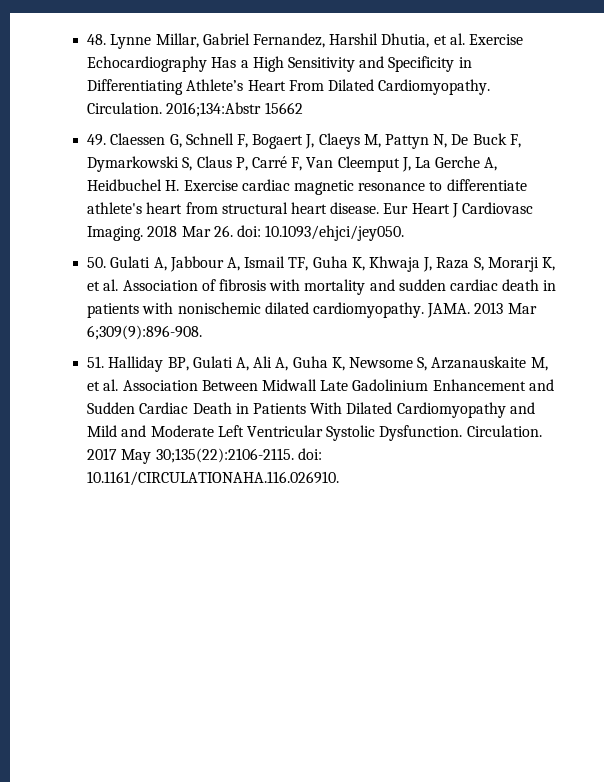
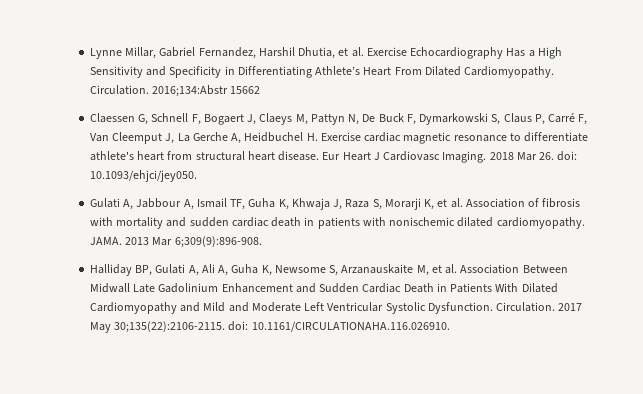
- 48. Lynne Millar, Gabriel Fernandez, Harshil Dhutia, et al. Exercise Echocardiography Has a High Sensitivity and Specificity in Differentiating Athlete’s Heart From Dilated Cardiomyopathy.
+ Lynne Millar, Gabriel Fernandez, Harshil Dhutia, et al. Exercise Echocardiography Has a High Sensitivity and Specificity in Differentiating Athlete’s Heart From Dilated Cardiomyopathy.
- 49. Claessen G, Schnell F, Bogaert J, Claeys M, Pattyn N, De Buck F, Dymarkowski S, Claus P, Carré F, Van Cleemput J, La Gerche A, Heidbuchel H. Exercise cardiac magnetic resonance to differentiate athlete's heart from structural heart disease.
+ Claessen G, Schnell F, Bogaert J, Claeys M, Pattyn N, De Buck F, Dymarkowski S, Claus P, Carré F, Van Cleemput J, La Gerche A, Heidbuchel H. Exercise cardiac magnetic resonance to differentiate athlete's heart from structural heart disease.
- 50. Gulati A, Jabbour A, Ismail TF, Guha K, Khwaja J, Raza S, Morarji K, et al. Association of fibrosis with mortality and sudden cardiac death in patients with nonischemic dilated cardiomyopathy.
+ Gulati A, Jabbour A, Ismail TF, Guha K, Khwaja J, Raza S, Morarji K, et al. Association of fibrosis with mortality and sudden cardiac death in patients with nonischemic dilated cardiomyopathy.
- 51. Halliday BP, Gulati A, Ali A, Guha K, Newsome S, Arzanauskaite M, et al. Association Between Midwall Late Gadolinium Enhancement and Sudden Cardiac Death in Patients With Dilated Cardiomyopathy and Mild and Moderate Left Ventricular Systolic Dysfunction.
+ Halliday BP, Gulati A, Ali A, Guha K, Newsome S, Arzanauskaite M, et al. Association Between Midwall Late Gadolinium Enhancement and Sudden Cardiac Death in Patients With Dilated Cardiomyopathy and Mild and Moderate Left Ventricular Systolic Dysfunction.

